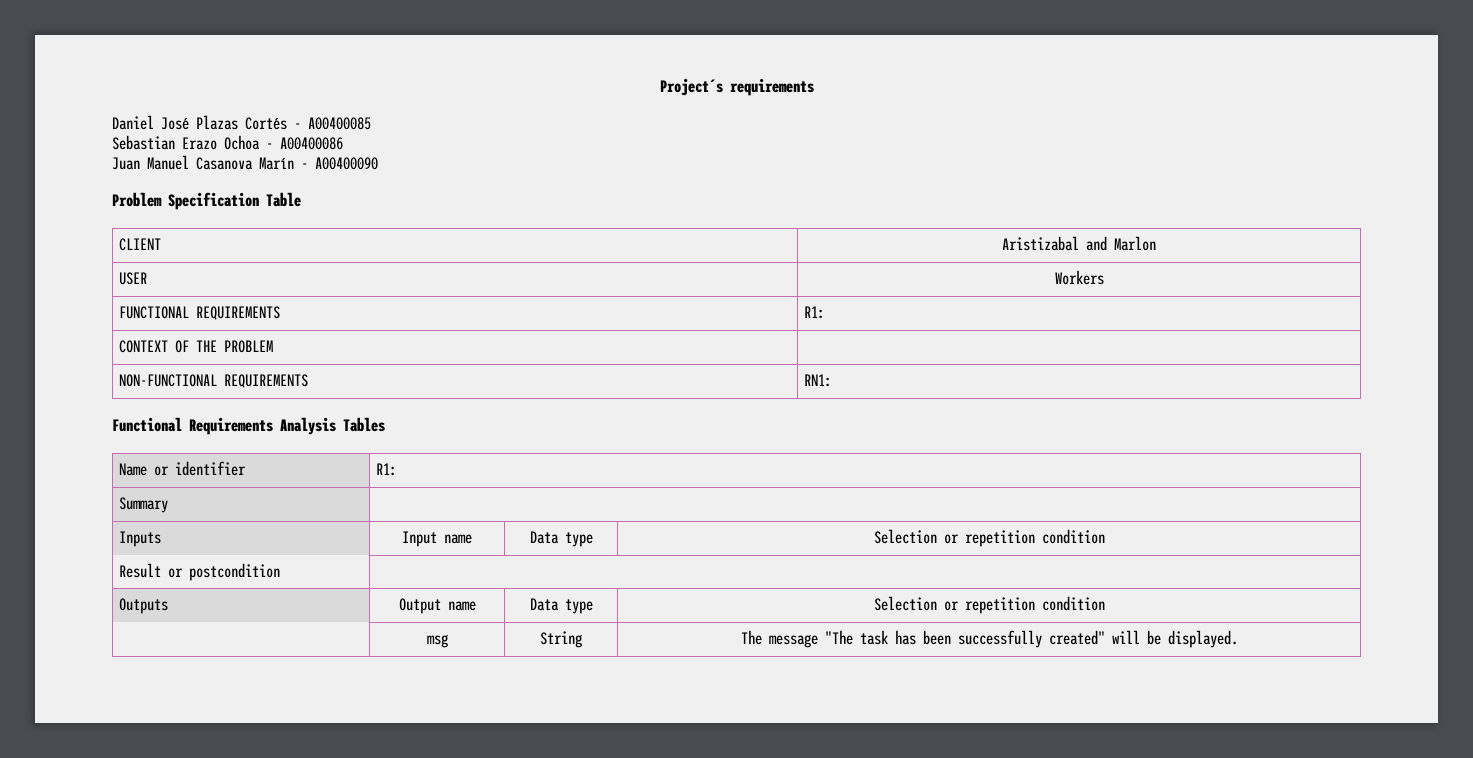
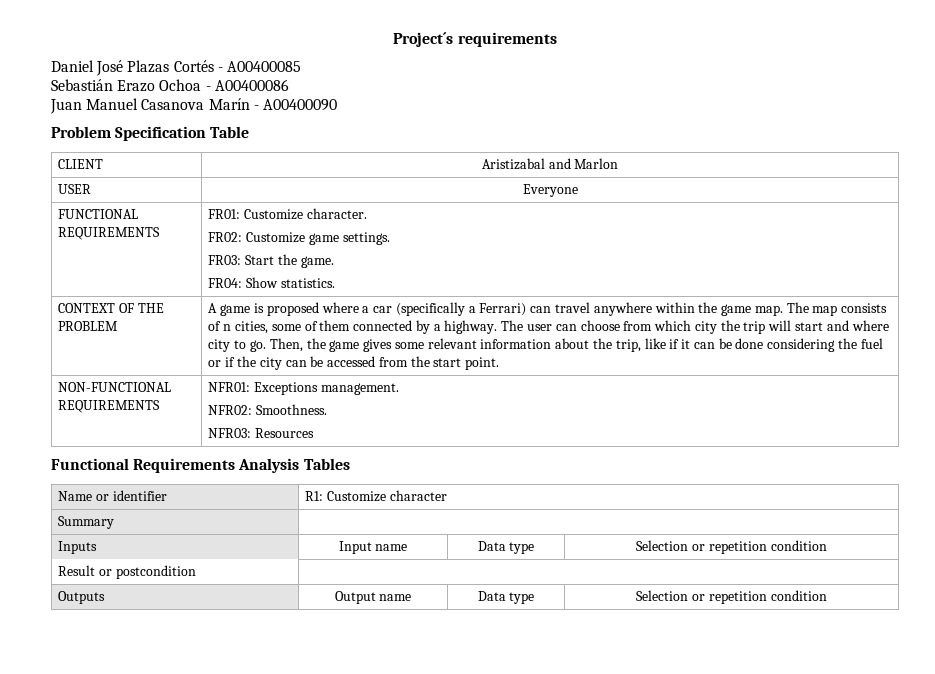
- Sebastian Erazo Ochoa - A00400086
+ Sebastián Erazo Ochoa - A00400086
- USER | Workers
+ USER | Everyone
- FUNCTIONAL REQUIREMENTS | R1:
- CONTEXT OF THE PROBLEM |
- NON-FUNCTIONAL REQUIREMENTS | RN1:
+ FUNCTIONAL REQUIREMENTS | FR01: Customize character.
+ FR02: Customize game settings.
+ FR03: Start the game.
+ FR04: Show statistics.
+ CONTEXT OF THE PROBLEM | A game is proposed where a car (specifically a Ferrari) can travel anywhere within the game map. The map consists of n cities, some of them connected by a highway. The user can choose from which city the trip will start and where city to go. Then, the game gives some relevant information about the trip, like if it can be done considering the fuel or if the city can be accessed from the start point.
+ NON-FUNCTIONAL REQUIREMENTS | NFR01: Exceptions management.
+ NFR02: Smoothness.
+ NFR03: Resources
- Name or identifier | R1:
+ Name or identifier | R1: Customize character
- | msg | String | The message "The task has been successfully created" will be displayed.

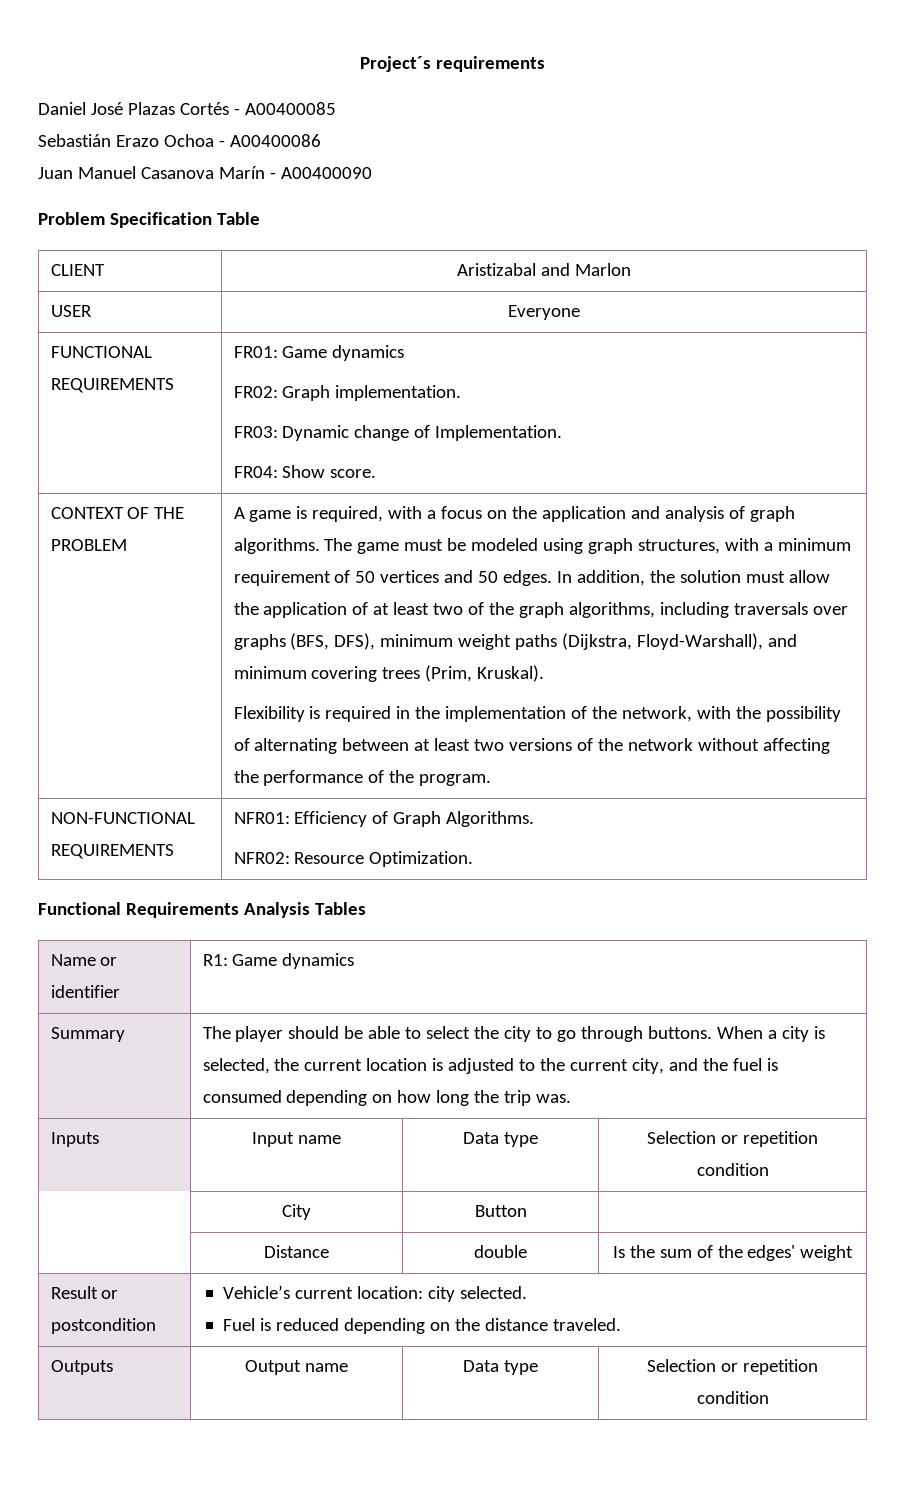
- FUNCTIONAL REQUIREMENTS | FR01: Customize character.
- FR02: Customize game settings.
- FR03: Start the game.
- FR04: Show statistics.
+ FUNCTIONAL REQUIREMENTS | FR01: Game dynamics
+ FR02: Graph implementation.
+ FR03: Dynamic change of Implementation.
+ FR04: Show score.
- A game is proposed where a car (specifically a Ferrari) can travel anywhere within the game map. The map consists of n cities, some of them connected by a highway. The user can choose from which city the trip will start and where city to go. Then, the game gives some relevant information about the trip, like if it can be done considering the fuel or if the city can be accessed from the start point.
- NON-FUNCTIONAL REQUIREMENTS | NFR01: Exceptions management.
- NFR02: Smoothness.
- NFR03: Resources
+ A game is required, with a focus on the application and analysis of graph algorithms. The game must be modeled using graph structures, with a minimum requirement of 50 vertices and 50 edges. In addition, the solution must allow the application of at least two of the graph algorithms, including traversals over graphs (BFS, DFS), minimum weight paths (Dijkstra, Floyd-Warshall), and minimum covering trees (Prim, Kruskal).
+ Flexibility is required in the implementation of the network, with the possibility of alternating between at least two versions of the network without affecting the performance of the program.
+ NON-FUNCTIONAL REQUIREMENTS | NFR01: Efficiency of Graph Algorithms.
+ NFR02: Resource Optimization.
- Name or identifier | R1: Customize character
+ Name or identifier | R1: Game dynamics
- Summary |
+ Summary | The player should be able to select the city to go through buttons. When a city is selected, the current location is adjusted to the current city, and the fuel is consumed depending on how long the trip was.
- Result or postcondition |
+ | City | Button |
+ | Distance | double | Is the sum of the edges' weight
+ Result or postcondition | Vehicle’s current location: city selected.
+ Fuel is reduced depending on the distance traveled.

